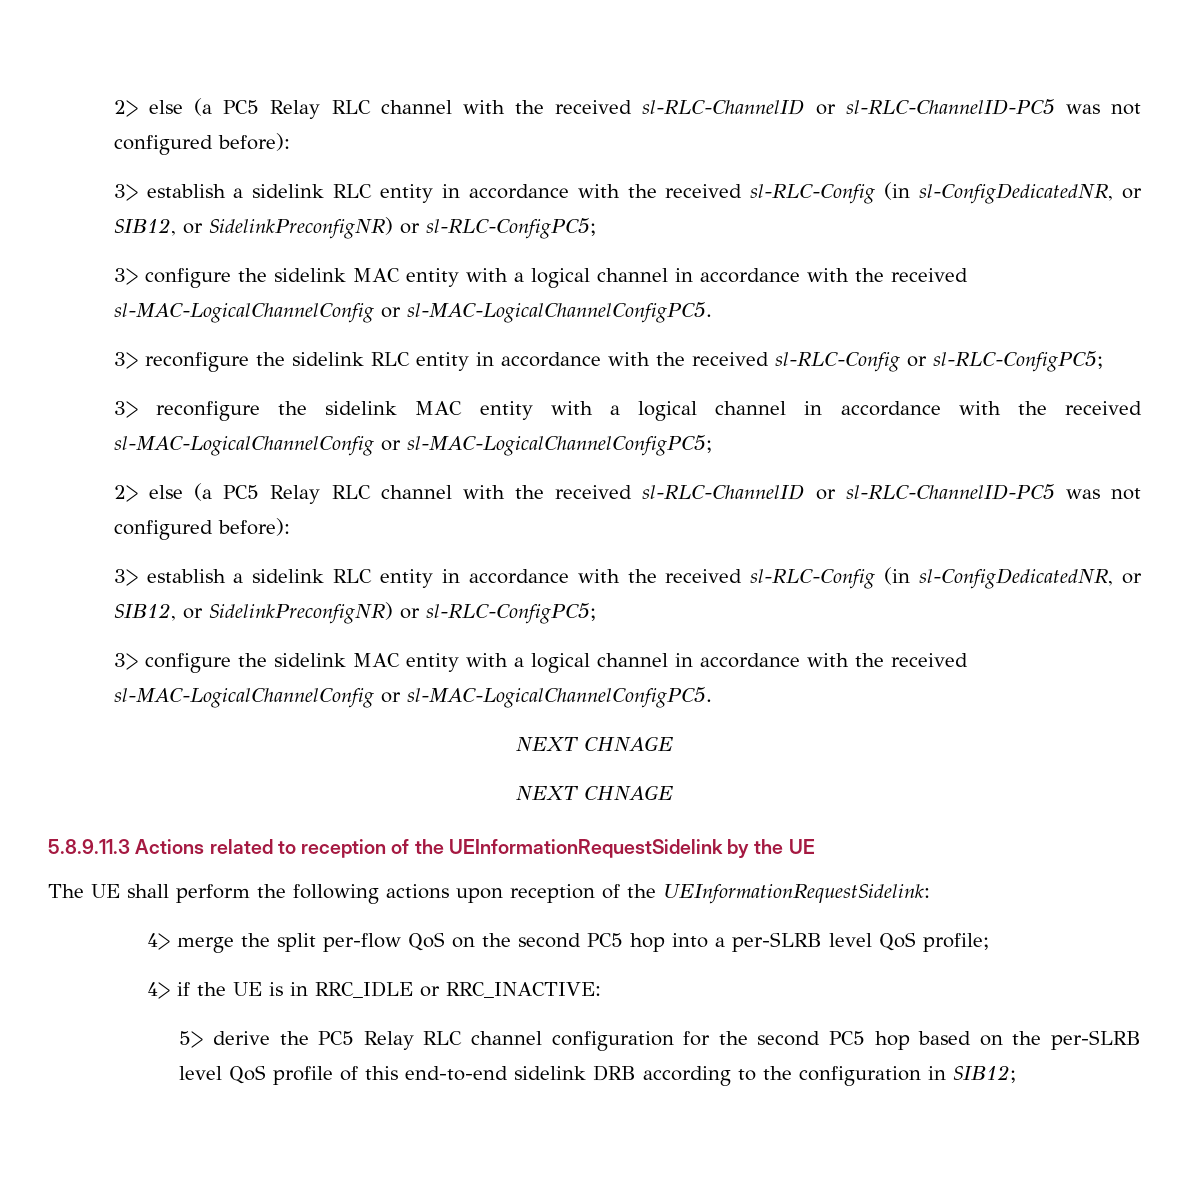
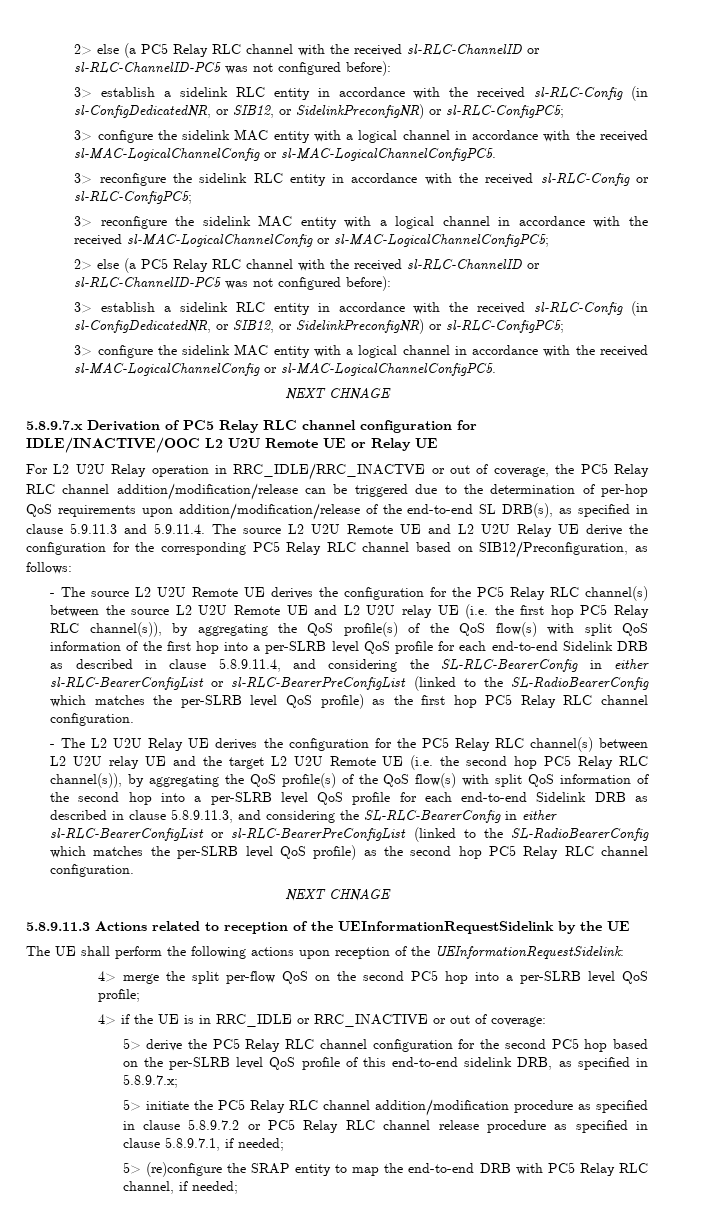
+ 5.8.9.7.x Derivation of PC5 Relay RLC channel configuration for IDLE/INACTIVE/OOC L2 U2U Remote UE or Relay UE
+ For L2 U2U Relay operation in RRC_IDLE/RRC_INACTVE or out of coverage, the PC5 Relay RLC channel addition/modification/release can be triggered due to the determination of per-hop QoS requirements upon addition/modification/release of the end-to-end SL DRB(s), as specified in clause 5.9.11.3 and 5.9.11.4. The source L2 U2U Remote UE and L2 U2U Relay UE derive the configuration for the corresponding PC5 Relay RLC channel based on SIB12/Preconfiguration, as follows:
+ - The source L2 U2U Remote UE derives the configuration for the PC5 Relay RLC channel(s) between the source L2 U2U Remote UE and L2 U2U relay UE (i.e. the first hop PC5 Relay RLC channel(s)), by aggregating the QoS profile(s) of the QoS flow(s) with split QoS information of the first hop into a per-SLRB level QoS profile for each end-to-end Sidelink DRB as described in clause 5.8.9.11.4, and considering the SL-RLC-BearerConfig in either sl-RLC-BearerConfigList or sl-RLC-BearerPreConfigList (linked to the SL-RadioBearerConfig which matches the per-SLRB level QoS profile) as the first hop PC5 Relay RLC channel configuration.
+ - The L2 U2U Relay UE derives the configuration for the PC5 Relay RLC channel(s) between L2 U2U relay UE and the target L2 U2U Remote UE (i.e. the second hop PC5 Relay RLC channel(s)), by aggregating the QoS profile(s) of the QoS flow(s) with split QoS information of the second hop into a per-SLRB level QoS profile for each end-to-end Sidelink DRB as described in clause 5.8.9.11.3, and considering the SL-RLC-BearerConfig in either sl-RLC-BearerConfigList or sl-RLC-BearerPreConfigList (linked to the SL-RadioBearerConfig which matches the per-SLRB level QoS profile) as the second hop PC5 Relay RLC channel configuration.
- 4> if the UE is in RRC_IDLE or RRC_INACTIVE:
+ 4> if the UE is in RRC_IDLE or RRC_INACTIVE or out of coverage:
- 5> derive the PC5 Relay RLC channel configuration for the second PC5 hop based on the per-SLRB level QoS profile of this end-to-end sidelink DRB according to the configuration in SIB12;
+ 5> derive the PC5 Relay RLC channel configuration for the second PC5 hop based on the per-SLRB level QoS profile of this end-to-end sidelink DRB, as specified in 5.8.9.7.x;
+ 5> initiate the PC5 Relay RLC channel addition/modification procedure as specified in clause 5.8.9.7.2 or PC5 Relay RLC channel release procedure as specified in clause 5.8.9.7.1, if needed;
+ 5> (re)configure the SRAP entity to map the end-to-end DRB with PC5 Relay RLC channel, if needed;

